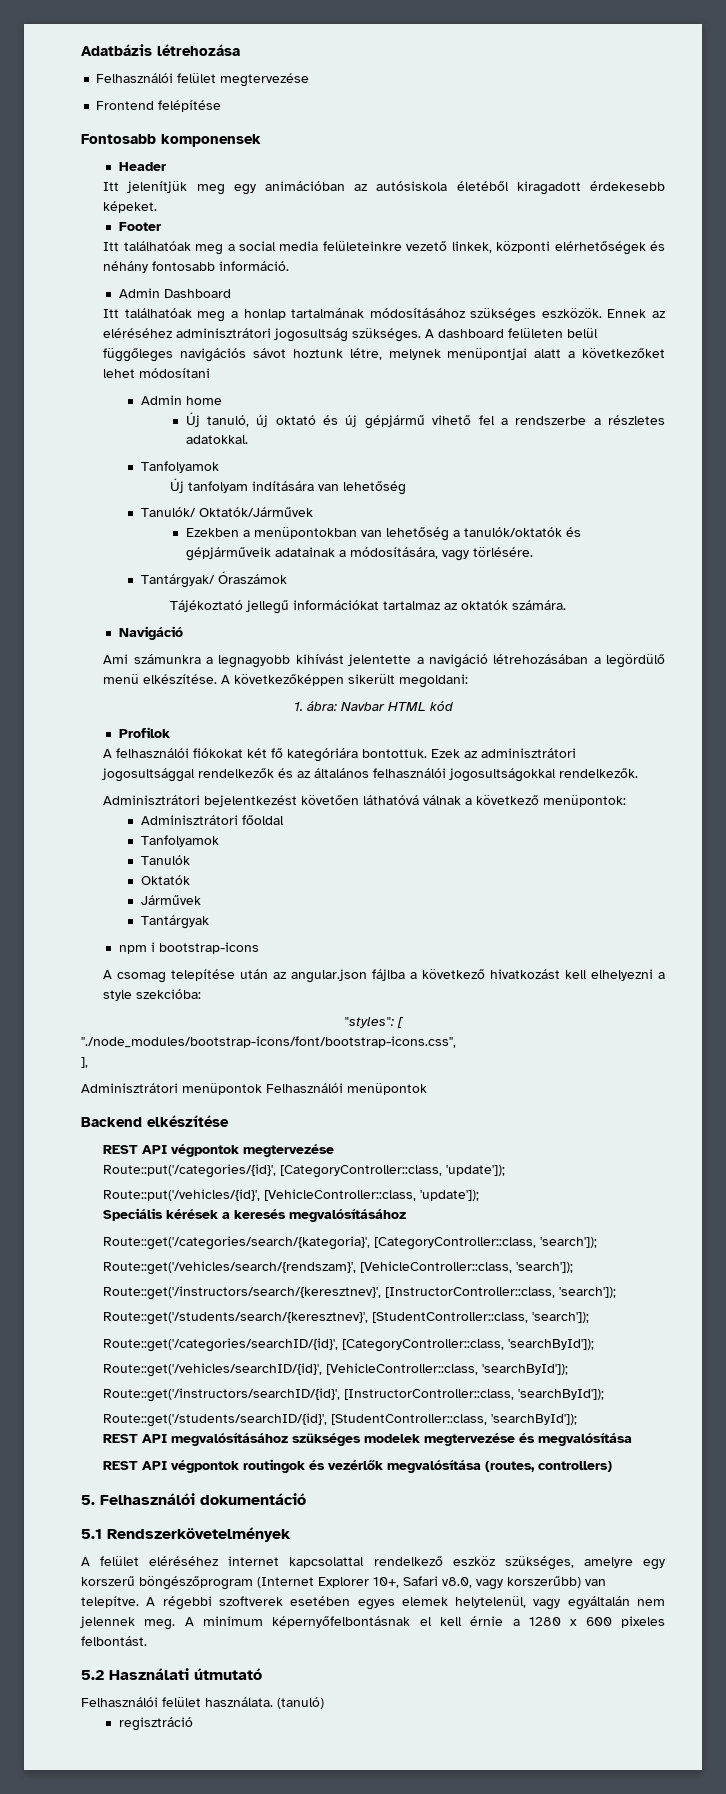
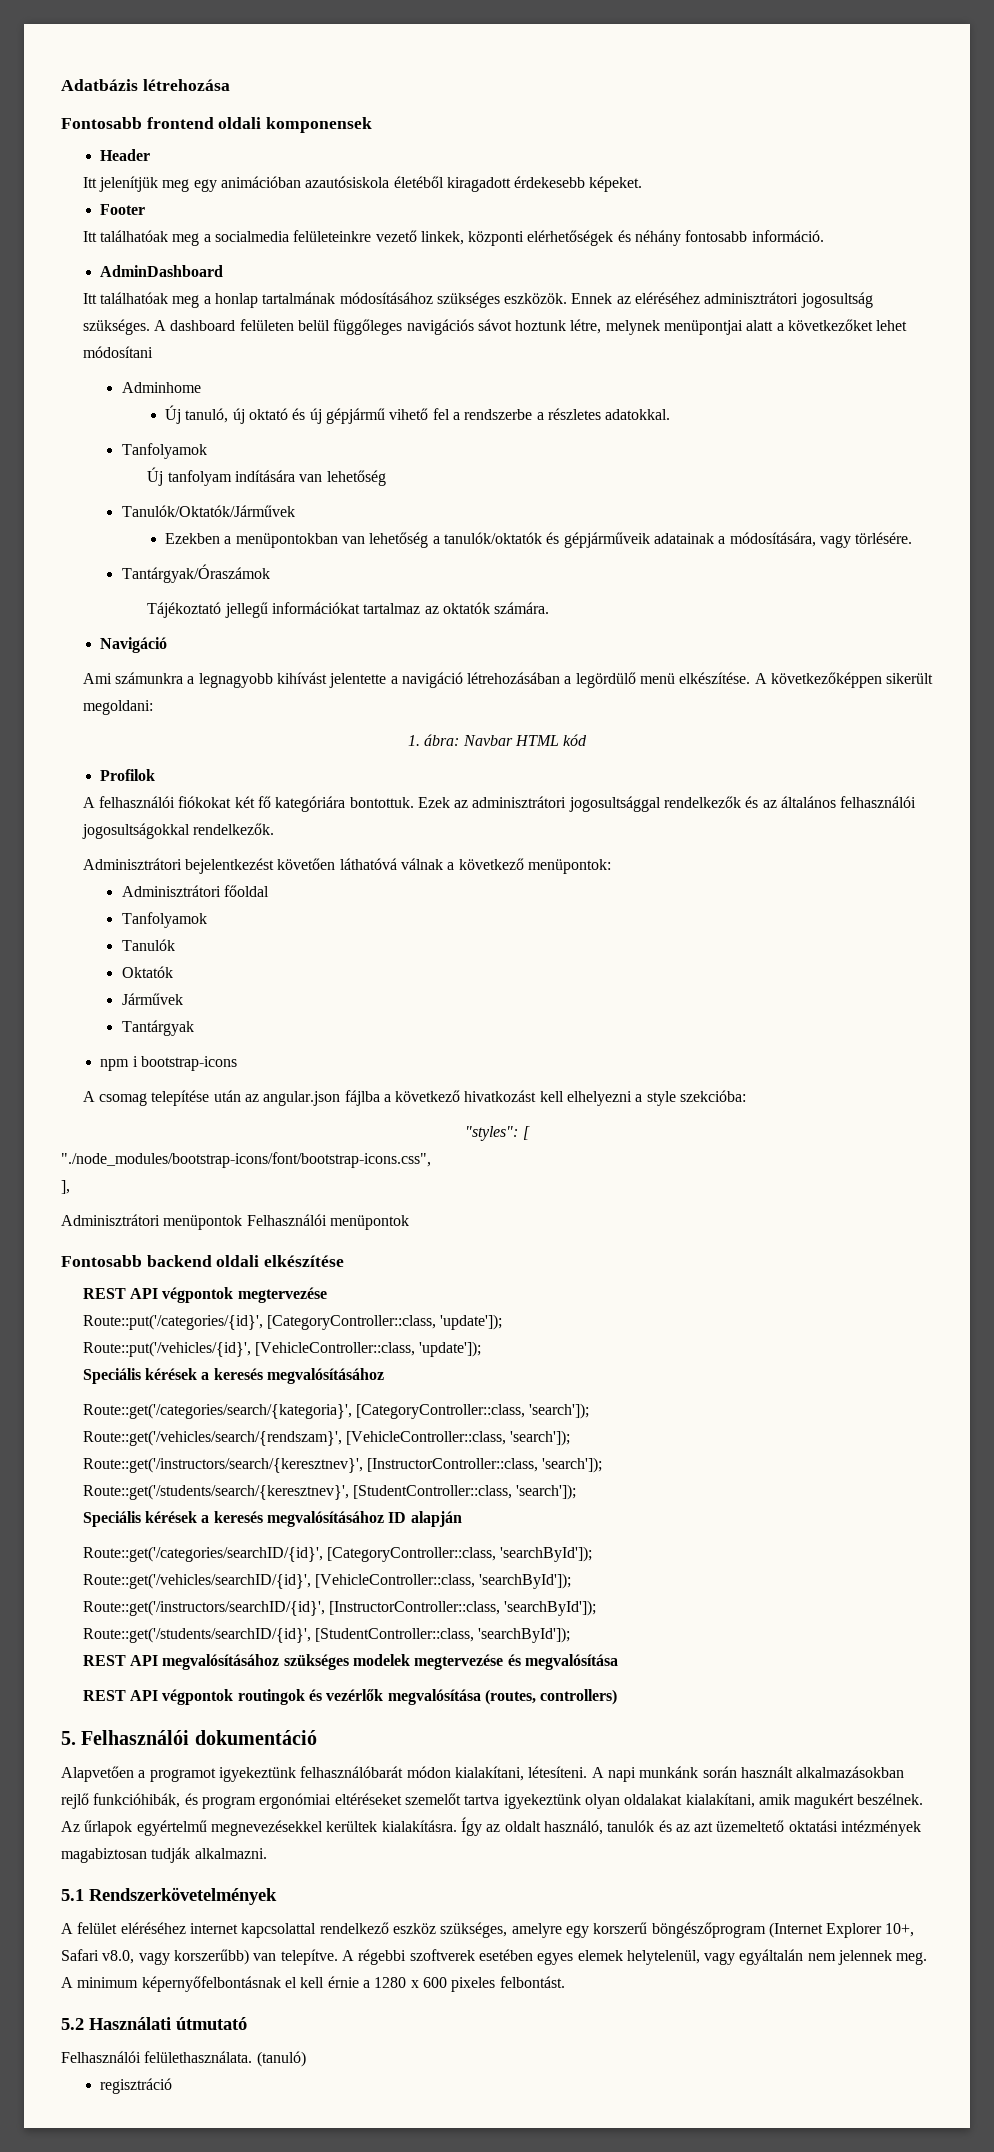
- Felhasználói felület megtervezése
- Frontend felépítése
- Fontosabb komponensek
+ Fontosabb frontend oldali komponensek
- Itt jelenítjük meg egy animációban az autósiskola életéből kiragadott érdekesebb képeket.
+ Itt jelenítjük meg egy animációban azautósiskola életéből kiragadott érdekesebb képeket.
- Itt találhatóak meg a social media felületeinkre vezető linkek, központi elérhetőségek és néhány fontosabb információ.
+ Itt találhatóak meg a socialmedia felületeinkre vezető linkek, központi elérhetőségek és néhány fontosabb információ.
- Admin Dashboard
+ AdminDashboard
- Admin home
+ Adminhome
- Tanulók/ Oktatók/Járművek
+ Tanulók/Oktatók/Járművek
- Tantárgyak/ Óraszámok
+ Tantárgyak/Óraszámok
- Backend elkészítése
+ Fontosabb backend oldali elkészítése
+ Speciális kérések a keresés megvalósításához ID alapján
+ Alapvetően a programot igyekeztünk felhasználóbarát módon kialakítani, létesíteni. A napi munkánk során használt alkalmazásokban rejlő funkcióhibák, és program ergonómiai eltéréseket szemelőt tartva igyekeztünk olyan oldalakat kialakítani, amik magukért beszélnek. Az űrlapok egyértelmű megnevezésekkel kerültek kialakításra. Így az oldalt használó, tanulók és az azt üzemeltető oktatási intézmények magabiztosan tudják alkalmazni.
- Felhasználói felület használata.
+ Felhasználói felülethasználata.

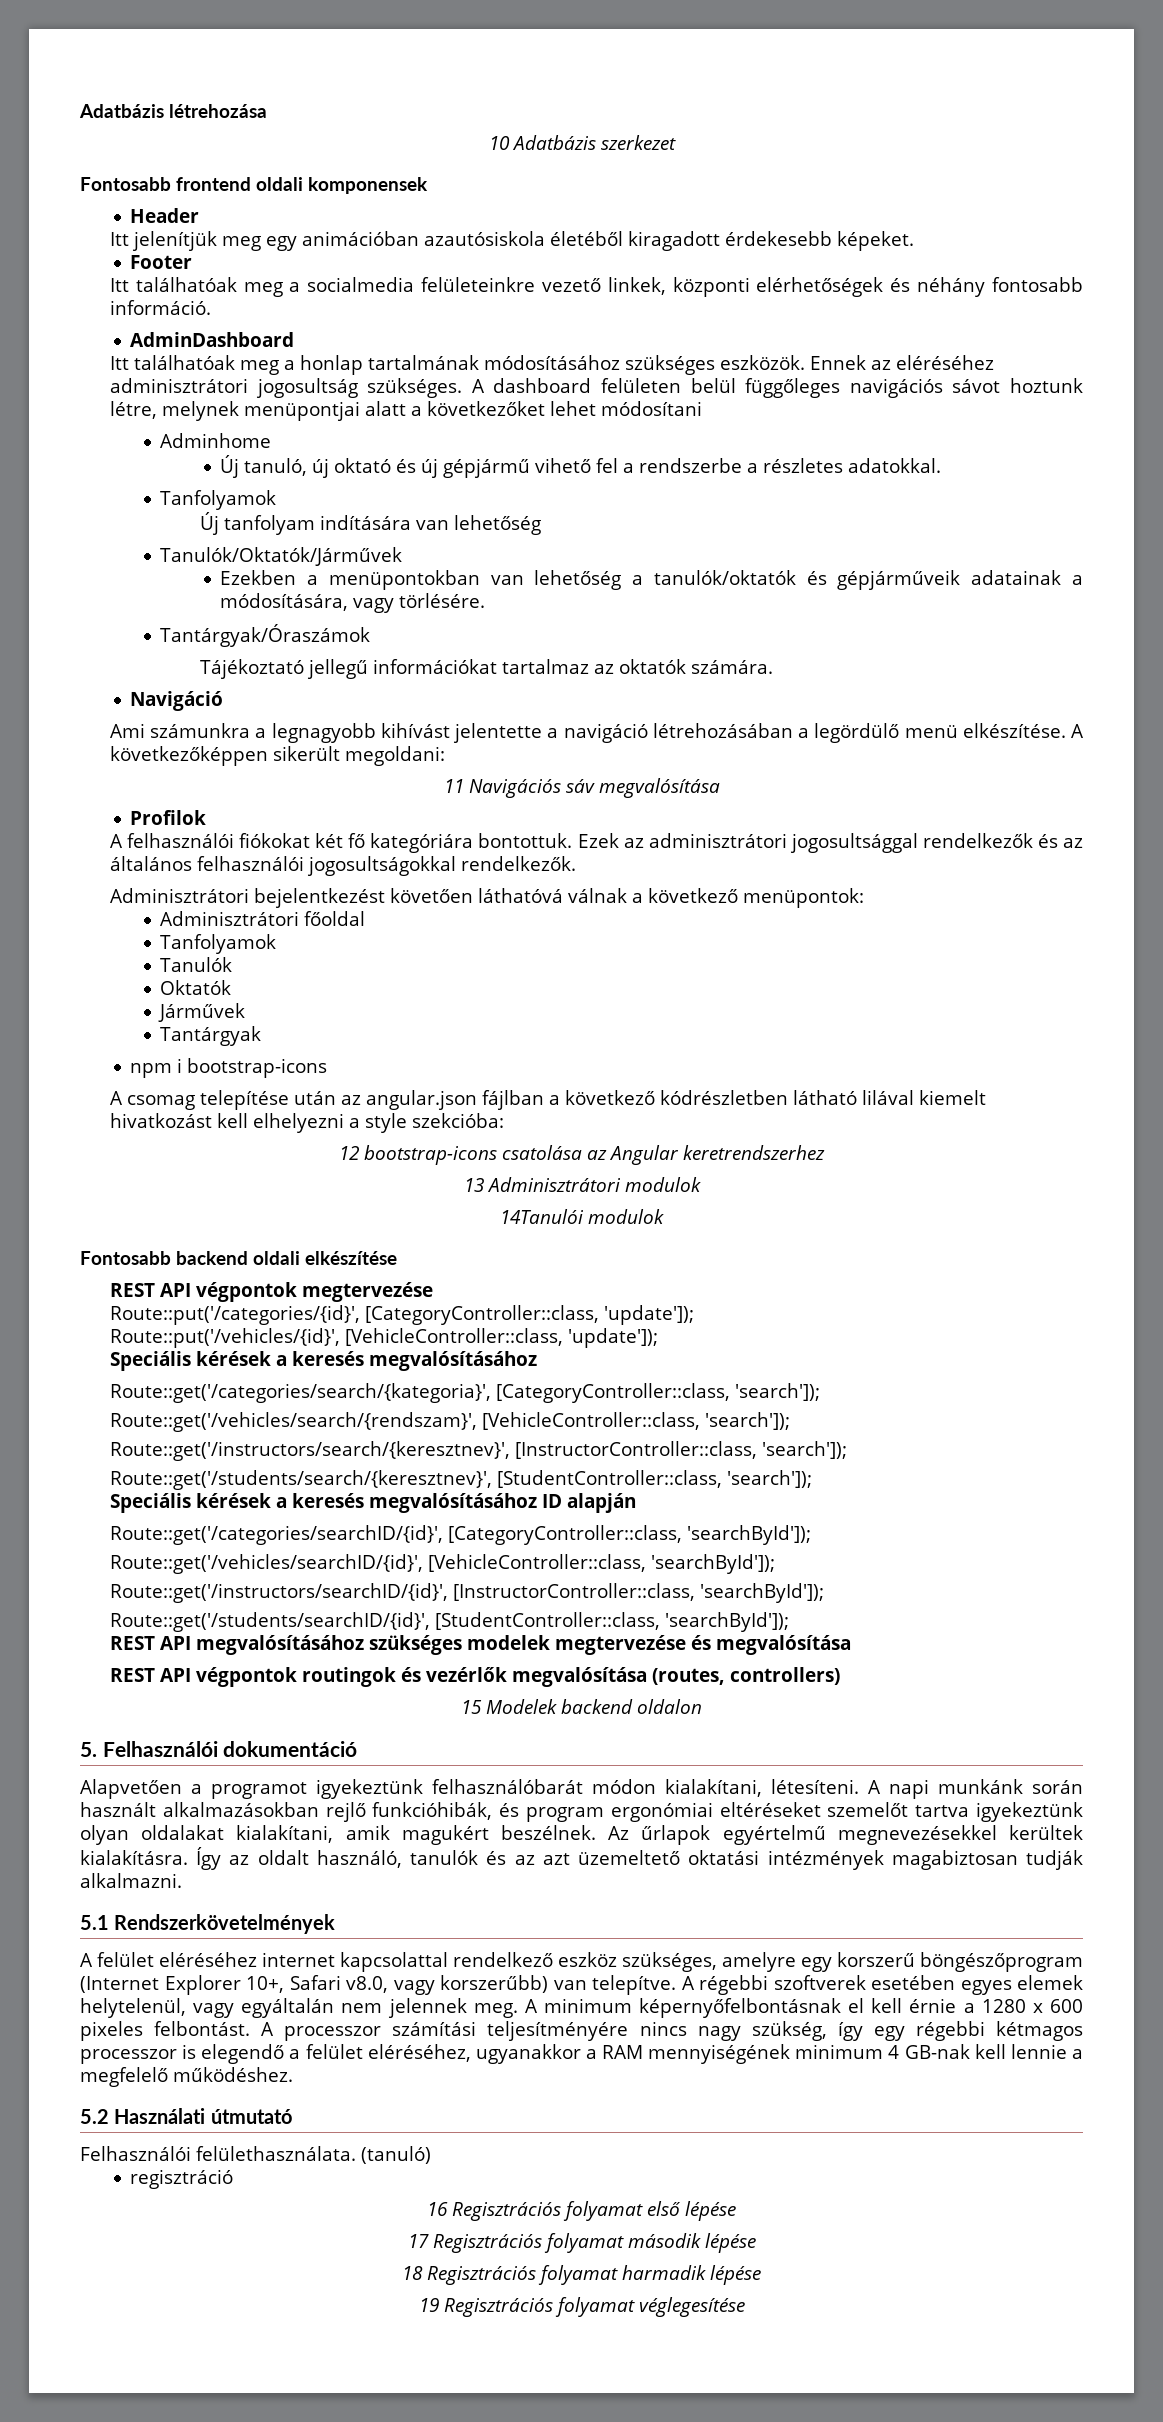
+ 10 Adatbázis szerkezet
- 1. ábra: Navbar HTML kód
+ 11 Navigációs sáv megvalósítása
- A csomag telepítése után az angular.json fájlba a következő hivatkozást kell elhelyezni a style szekcióba:
+ A csomag telepítése után az angular.json fájlban a következő kódrészletben látható lilával kiemelt hivatkozást kell elhelyezni a style szekcióba:
- "styles": [
- "./node_modules/bootstrap-icons/font/bootstrap-icons.css",
- ],
- Adminisztrátori menüpontok Felhasználói menüpontok
+ 12 bootstrap-icons csatolása az Angular keretrendszerhez
+ 13 Adminisztrátori modulok
+ 14Tanulói modulok
+ 15 Modelek backend oldalon
+ A processzor számítási teljesítményére nincs nagy szükség, így egy régebbi kétmagos processzor is elegendő a felület eléréséhez, ugyanakkor a RAM mennyiségének minimum 4 GB-nak kell lennie a megfelelő működéshez.
+ 16 Regisztrációs folyamat első lépése
+ 17 Regisztrációs folyamat második lépése
+ 18 Regisztrációs folyamat harmadik lépése
+ 19 Regisztrációs folyamat véglegesítése

